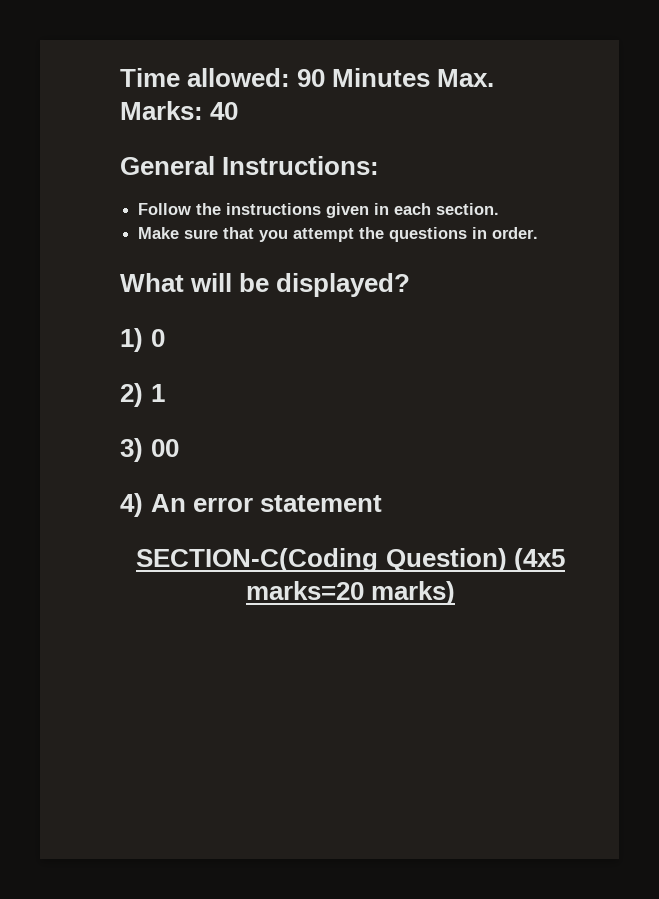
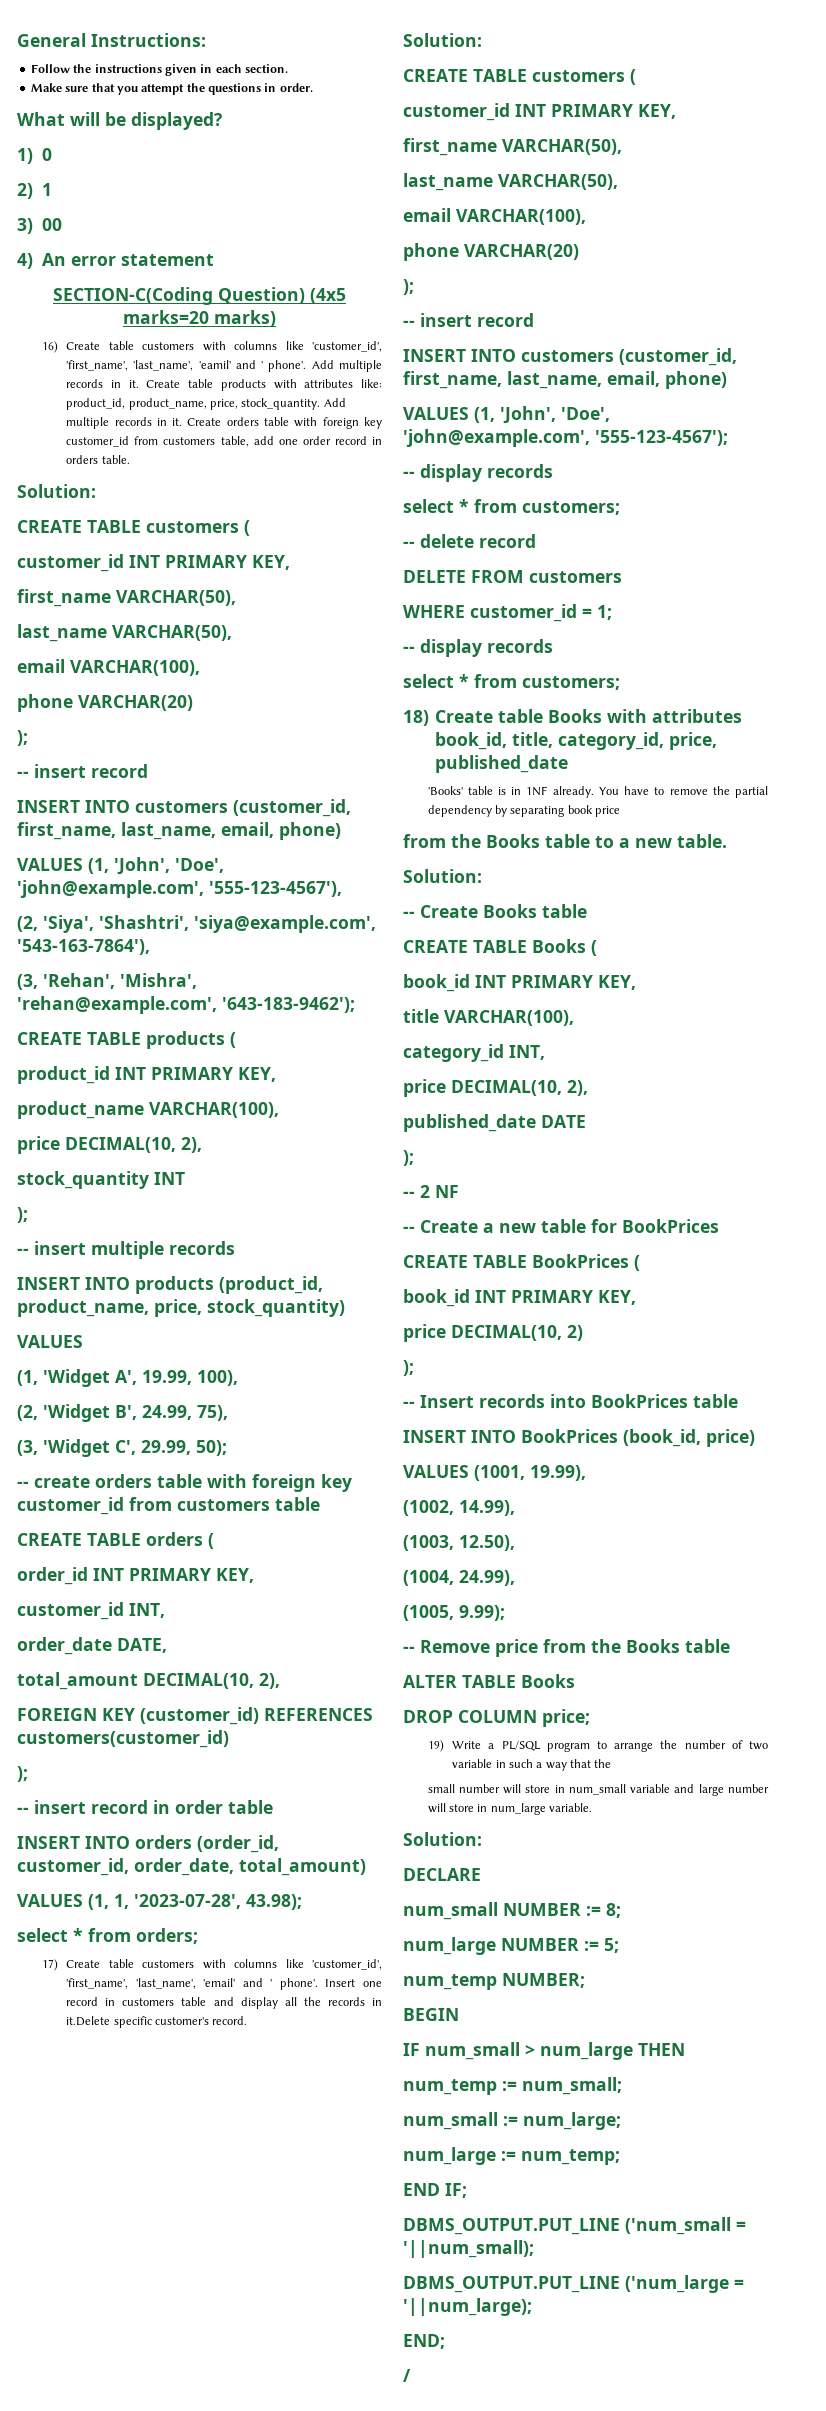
- Time allowed: 90 Minutes Max. Marks: 40
+ 16) Create table customers with columns like 'customer_id', 'first_name', 'last_name', 'eamil' and ' phone'. Add multiple records in it. Create table products with attributes like: product_id, product_name, price, stock_quantity. Add multiple records in it. Create orders table with foreign key customer_id from customers table, add one order record in orders table.
+ Solution:
+ CREATE TABLE customers (
+ customer_id INT PRIMARY KEY,
+ first_name VARCHAR(50),
+ last_name VARCHAR(50),
+ email VARCHAR(100),
+ phone VARCHAR(20)
+ );
+ -- insert record
+ INSERT INTO customers (customer_id, first_name, last_name, email, phone)
+ VALUES (1, 'John', 'Doe', 'john@example.com', '555-123-4567'),
+ (2, 'Siya', 'Shashtri', 'siya@example.com', '543-163-7864'),
+ (3, 'Rehan', 'Mishra', 'rehan@example.com', '643-183-9462');
+ CREATE TABLE products (
+ product_id INT PRIMARY KEY,
+ product_name VARCHAR(100),
+ price DECIMAL(10, 2),
+ stock_quantity INT
+ );
+ -- insert multiple records
+ INSERT INTO products (product_id, product_name, price, stock_quantity)
+ VALUES
+ (1, 'Widget A', 19.99, 100),
+ (2, 'Widget B', 24.99, 75),
+ (3, 'Widget C', 29.99, 50);
+ -- create orders table with foreign key customer_id from customers table
+ CREATE TABLE orders (
+ order_id INT PRIMARY KEY,
+ customer_id INT,
+ order_date DATE,
+ total_amount DECIMAL(10, 2),
+ FOREIGN KEY (customer_id) REFERENCES customers(customer_id)
+ );
+ -- insert record in order table
+ INSERT INTO orders (order_id, customer_id, order_date, total_amount)
+ VALUES (1, 1, '2023-07-28', 43.98);
+ select * from orders;
+ 17) Create table customers with columns like 'customer_id', 'first_name', 'last_name', 'email' and ' phone'. Insert one record in customers table and display all the records in it.Delete specific customer's record.
+ Solution:
+ CREATE TABLE customers (
+ customer_id INT PRIMARY KEY,
+ first_name VARCHAR(50),
+ last_name VARCHAR(50),
+ email VARCHAR(100),
+ phone VARCHAR(20)
+ );
+ -- insert record
+ INSERT INTO customers (customer_id, first_name, last_name, email, phone)
+ VALUES (1, 'John', 'Doe', 'john@example.com', '555-123-4567');
+ -- display records
+ select * from customers;
+ -- delete record
+ DELETE FROM customers
+ WHERE customer_id = 1;
+ -- display records
+ select * from customers;
+ 18) Create table Books with attributes book_id, title, category_id, price, published_date
+ 'Books' table is in 1NF already. You have to remove the partial dependency by separating book price
+ from the Books table to a new table.
+ Solution:
+ -- Create Books table
+ CREATE TABLE Books (
+ book_id INT PRIMARY KEY,
+ title VARCHAR(100),
+ category_id INT,
+ price DECIMAL(10, 2),
+ published_date DATE
+ );
+ -- 2 NF
+ -- Create a new table for BookPrices
+ CREATE TABLE BookPrices (
+ book_id INT PRIMARY KEY,
+ price DECIMAL(10, 2)
+ );
+ -- Insert records into BookPrices table
+ INSERT INTO BookPrices (book_id, price)
+ VALUES (1001, 19.99),
+ (1002, 14.99),
+ (1003, 12.50),
+ (1004, 24.99),
+ (1005, 9.99);
+ -- Remove price from the Books table
+ ALTER TABLE Books
+ DROP COLUMN price;
+ 19) Write a PL/SQL program to arrange the number of two variable in such a way that the
+ small number will store in num_small variable and large number will store in num_large variable.
+ Solution:
+ DECLARE
+ num_small NUMBER := 8;
+ num_large NUMBER := 5;
+ num_temp NUMBER;
+ BEGIN
+ IF num_small > num_large THEN
+ num_temp := num_small;
+ num_small := num_large;
+ num_large := num_temp;
+ END IF;
+ DBMS_OUTPUT.PUT_LINE ('num_small = '||num_small);
+ DBMS_OUTPUT.PUT_LINE ('num_large = '||num_large);
+ END;
+ /

